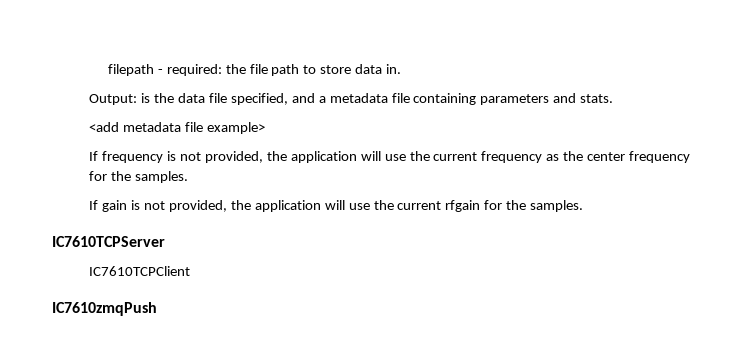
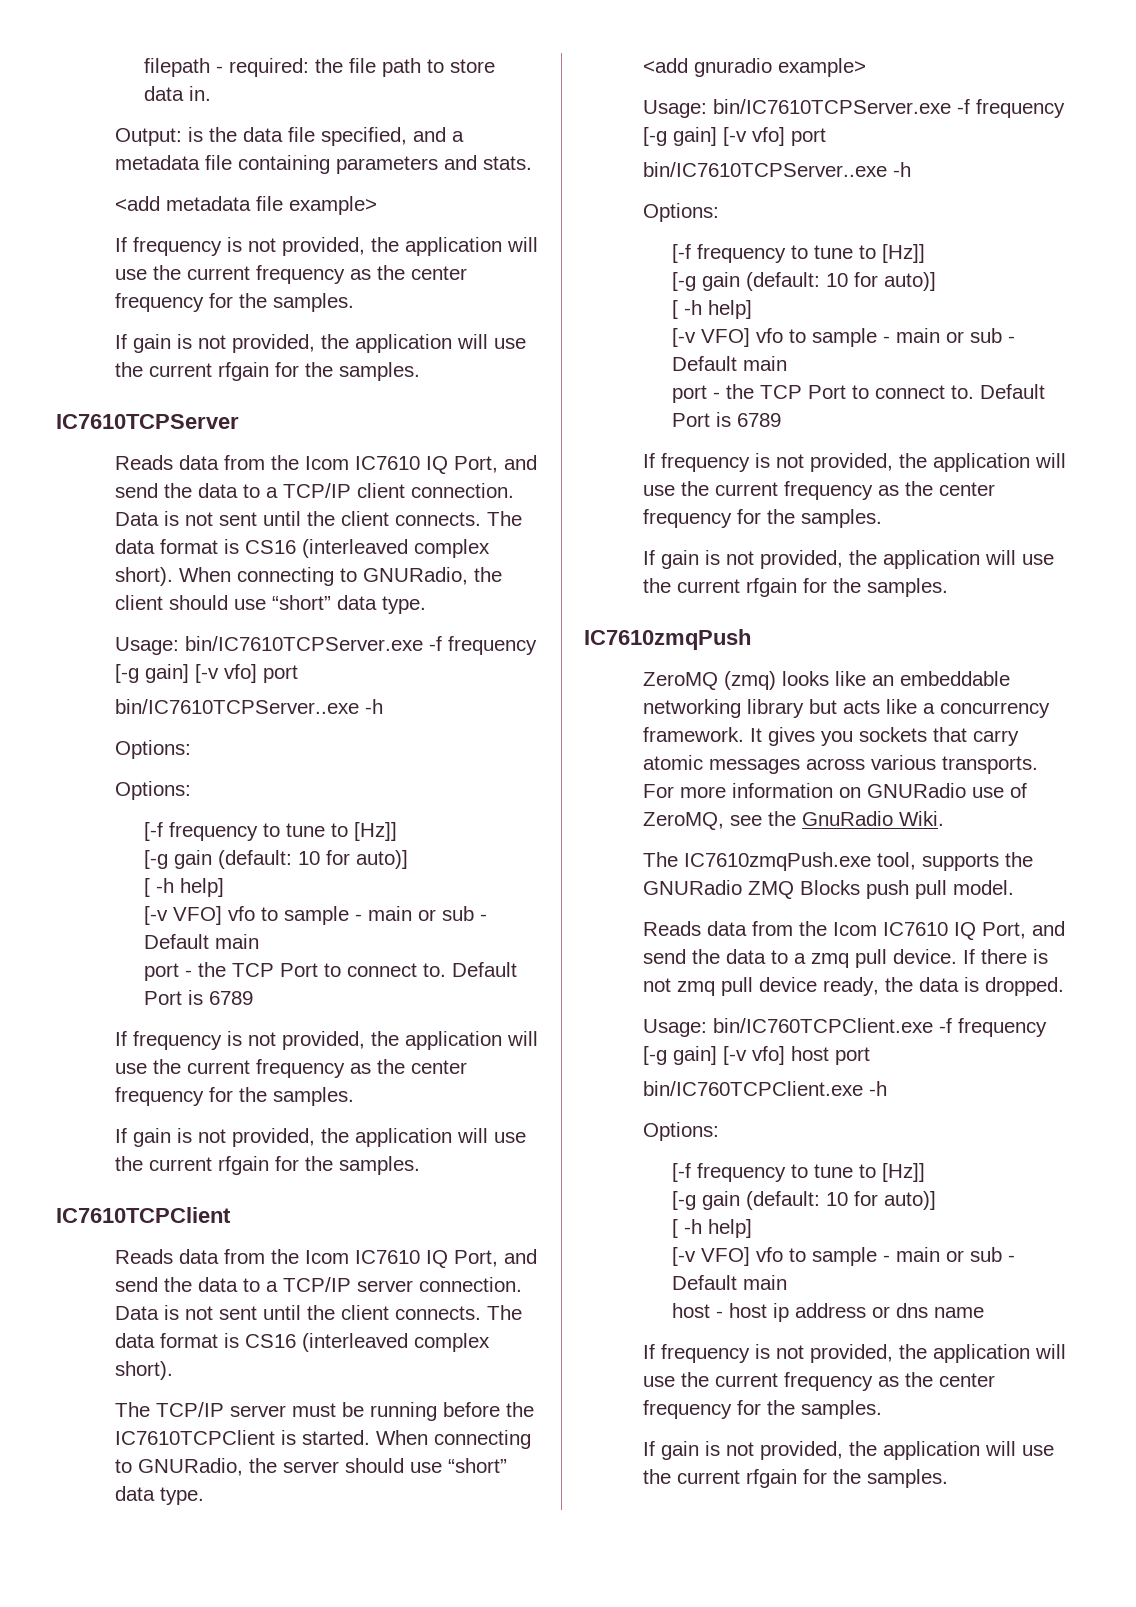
+ Reads data from the Icom IC7610 IQ Port, and send the data to a TCP/IP client connection. Data is not sent until the client connects. The data format is CS16 (interleaved complex short). When connecting to GNURadio, the client should use “short” data type.
+ Usage: bin/IC7610TCPServer.exe -f frequency [-g gain] [-v vfo] port
+ bin/IC7610TCPServer..exe -h
+ Options:
+ Options:
+ [-f frequency to tune to [Hz]]
+ [-g gain (default: 10 for auto)]
+ [ -h help]
+ [-v VFO] vfo to sample - main or sub - Default main
+ port - the TCP Port to connect to. Default Port is 6789
+ If frequency is not provided, the application will use the current frequency as the center frequency for the samples.
+ If gain is not provided, the application will use the current rfgain for the samples.
  IC7610TCPClient
+ Reads data from the Icom IC7610 IQ Port, and send the data to a TCP/IP server connection. Data is not sent until the client connects. The data format is CS16 (interleaved complex short).
+ The TCP/IP server must be running before the IC7610TCPClient is started. When connecting to GNURadio, the server should use “short” data type.
+ <add gnuradio example>
+ Usage: bin/IC7610TCPServer.exe -f frequency [-g gain] [-v vfo] port
+ bin/IC7610TCPServer..exe -h
+ Options:
+ [-f frequency to tune to [Hz]]
+ [-g gain (default: 10 for auto)]
+ [ -h help]
+ [-v VFO] vfo to sample - main or sub - Default main
+ port - the TCP Port to connect to. Default Port is 6789
+ If frequency is not provided, the application will use the current frequency as the center frequency for the samples.
+ If gain is not provided, the application will use the current rfgain for the samples.
  IC7610zmqPush
+ ZeroMQ (zmq) looks like an embeddable networking library but acts like a concurrency framework. It gives you sockets that carry atomic messages across various transports. For more information on GNURadio use of ZeroMQ, see the GnuRadio Wiki.
+ The IC7610zmqPush.exe tool, supports the GNURadio ZMQ Blocks push pull model.
+ Reads data from the Icom IC7610 IQ Port, and send the data to a zmq pull device. If there is not zmq pull device ready, the data is dropped.
+ Usage: bin/IC760TCPClient.exe -f frequency [-g gain] [-v vfo] host port
+ bin/IC760TCPClient.exe -h
+ Options:
+ [-f frequency to tune to [Hz]]
+ [-g gain (default: 10 for auto)]
+ [ -h help]
+ [-v VFO] vfo to sample - main or sub - Default main
+ host - host ip address or dns name
+ If frequency is not provided, the application will use the current frequency as the center frequency for the samples.
+ If gain is not provided, the application will use the current rfgain for the samples.

